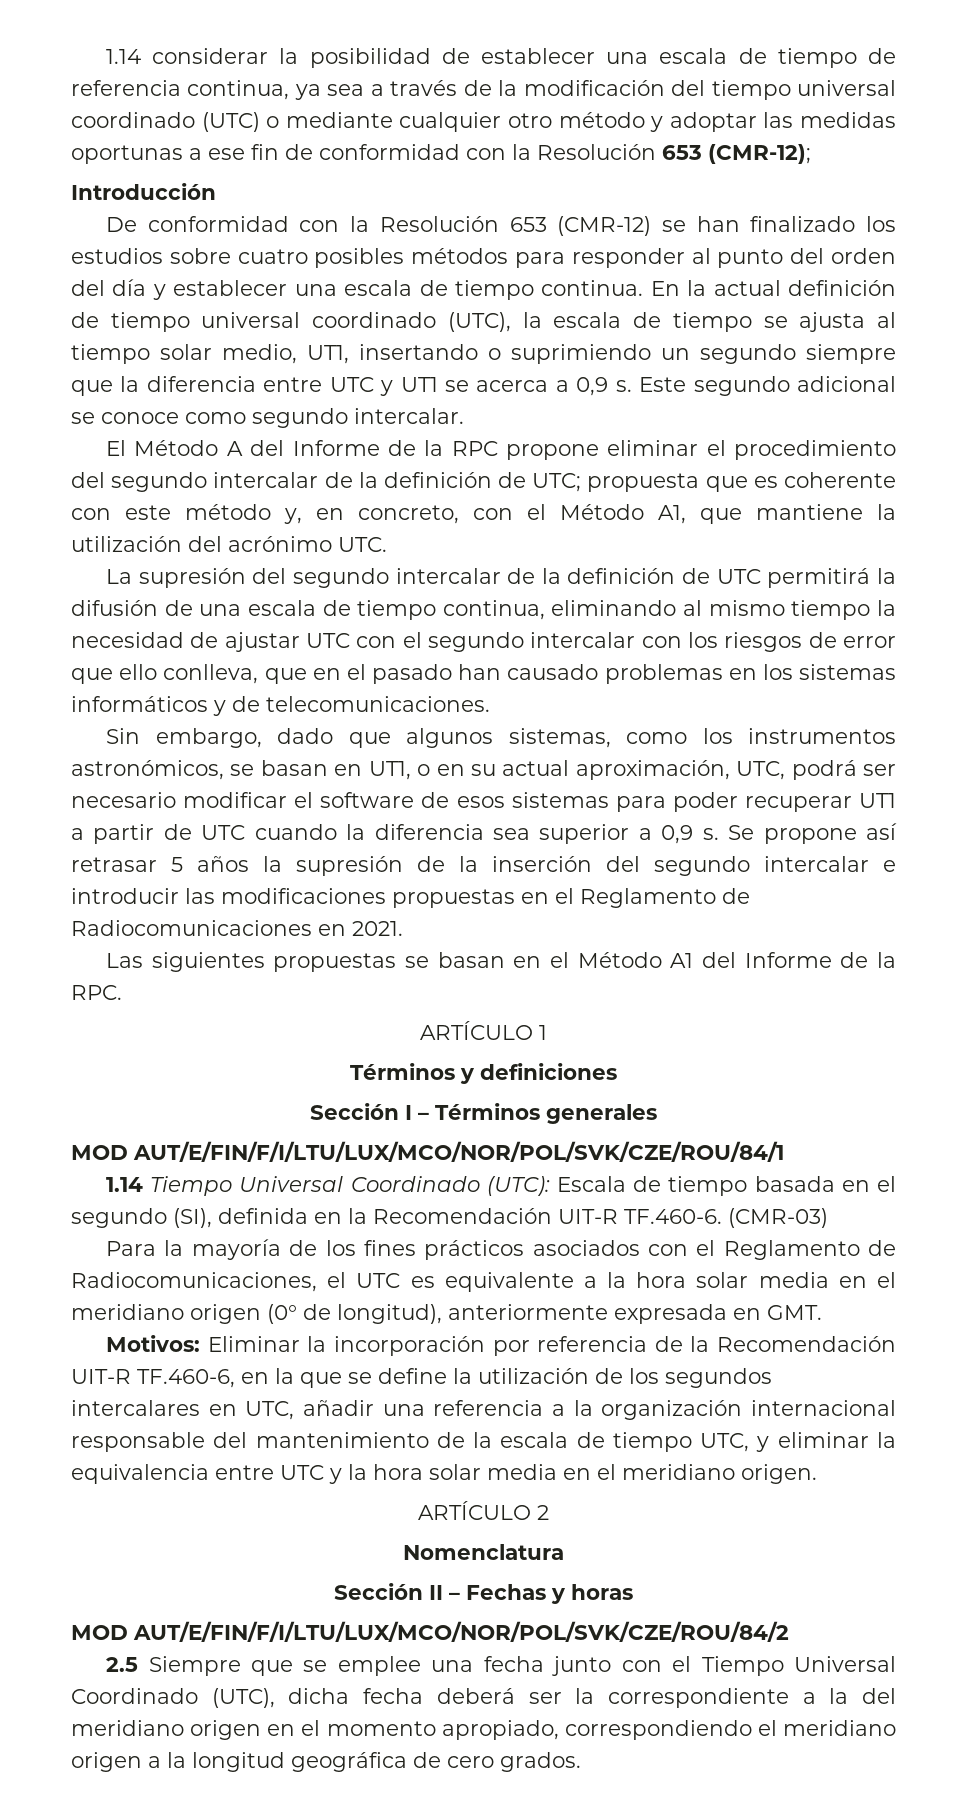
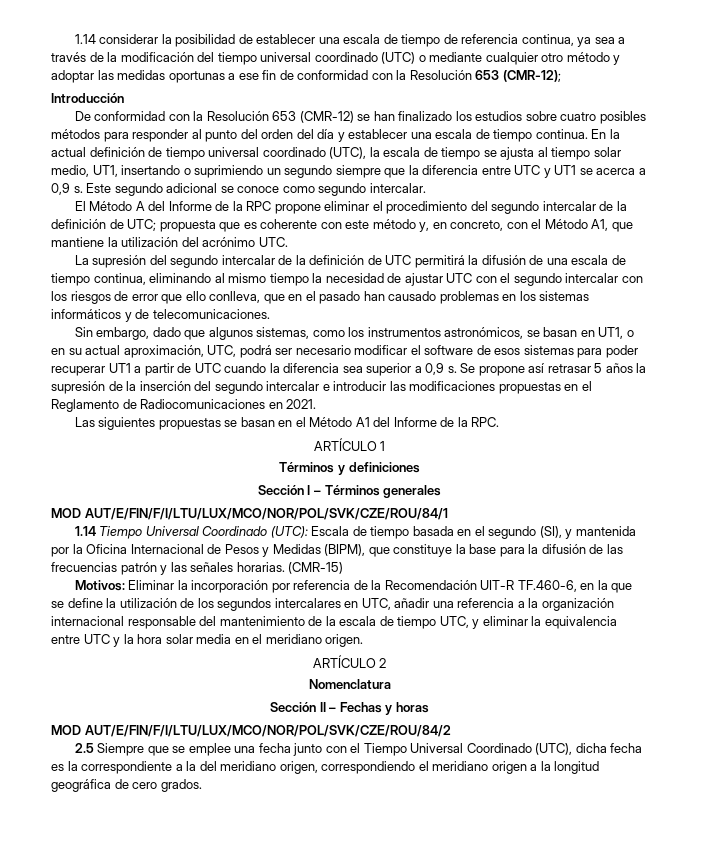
- 1.14 Tiempo Universal Coordinado (UTC): Escala de tiempo basada en el segundo (SI), definida en la Recomendación UIT-R TF.460-6. (CMR-03)
- Para la mayoría de los fines prácticos asociados con el Reglamento de Radiocomunicaciones, el UTC es equivalente a la hora solar media en el meridiano origen (0° de longitud), anteriormente expresada en GMT.
+ 1.14 Tiempo Universal Coordinado (UTC): Escala de tiempo basada en el segundo (SI), y mantenida por la Oficina Internacional de Pesos y Medidas (BIPM), que constituye la base para la difusión de las frecuencias patrón y las señales horarias. (CMR-15)
- 2.5 Siempre que se emplee una fecha junto con el Tiempo Universal Coordinado (UTC), dicha fecha deberá ser la correspondiente a la del meridiano origen en el momento apropiado, correspondiendo el meridiano origen a la longitud geográfica de cero grados.
+ 2.5 Siempre que se emplee una fecha junto con el Tiempo Universal Coordinado (UTC), dicha fecha es la correspondiente a la del meridiano origen, correspondiendo el meridiano origen a la longitud geográfica de cero grados.

